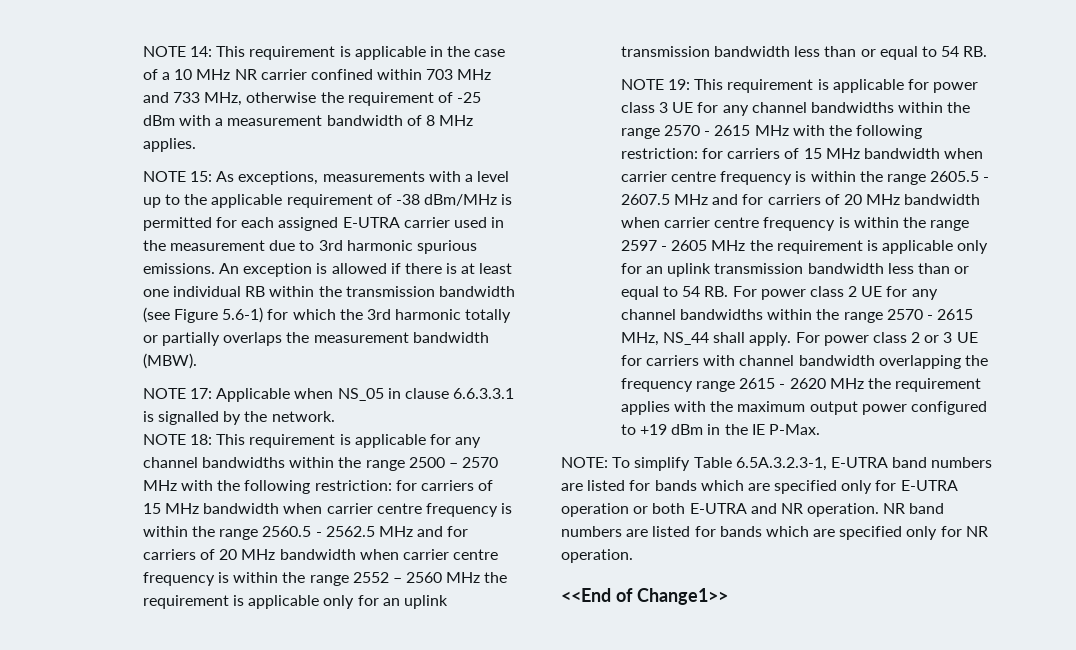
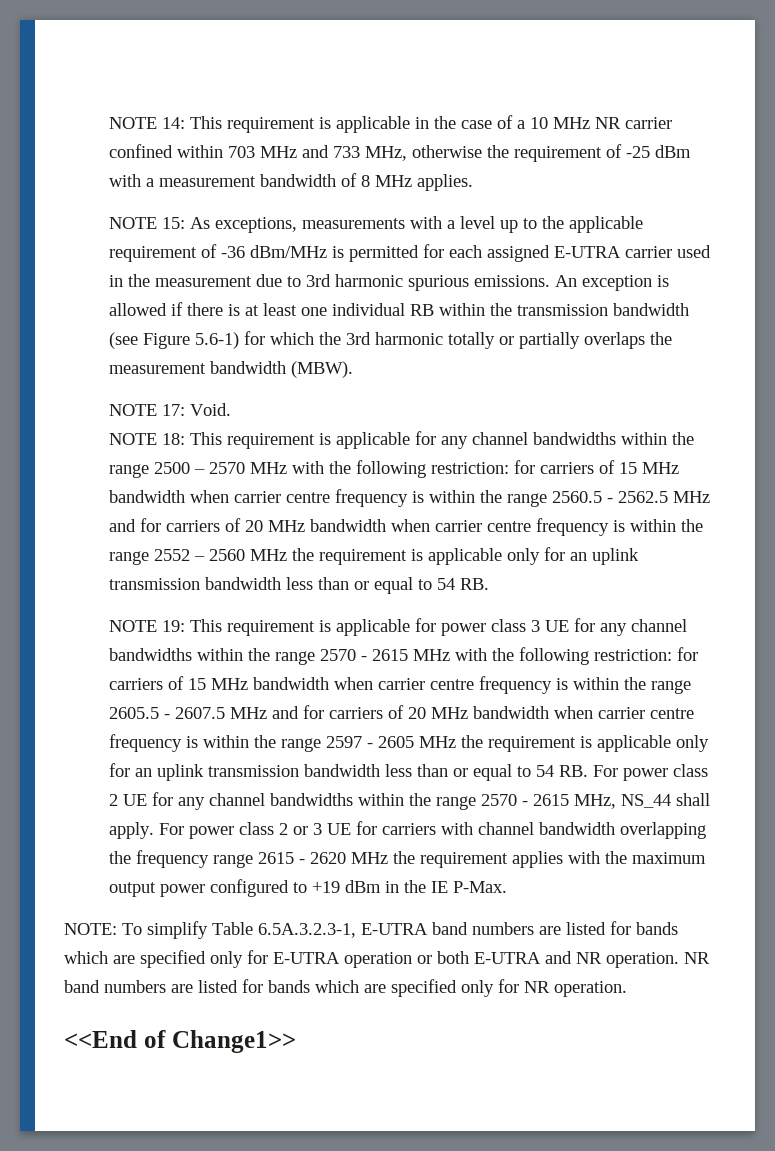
- NOTE 15: As exceptions, measurements with a level up to the applicable requirement of -38 dBm/MHz is permitted for each assigned E-UTRA carrier used in the measurement due to 3rd harmonic spurious emissions.
+ NOTE 15: As exceptions, measurements with a level up to the applicable requirement of -36 dBm/MHz is permitted for each assigned E-UTRA carrier used in the measurement due to 3rd harmonic spurious emissions.
- NOTE 17: Applicable when NS_05 in clause 6.6.3.3.1 is signalled by the network.
+ NOTE 17: Void.

